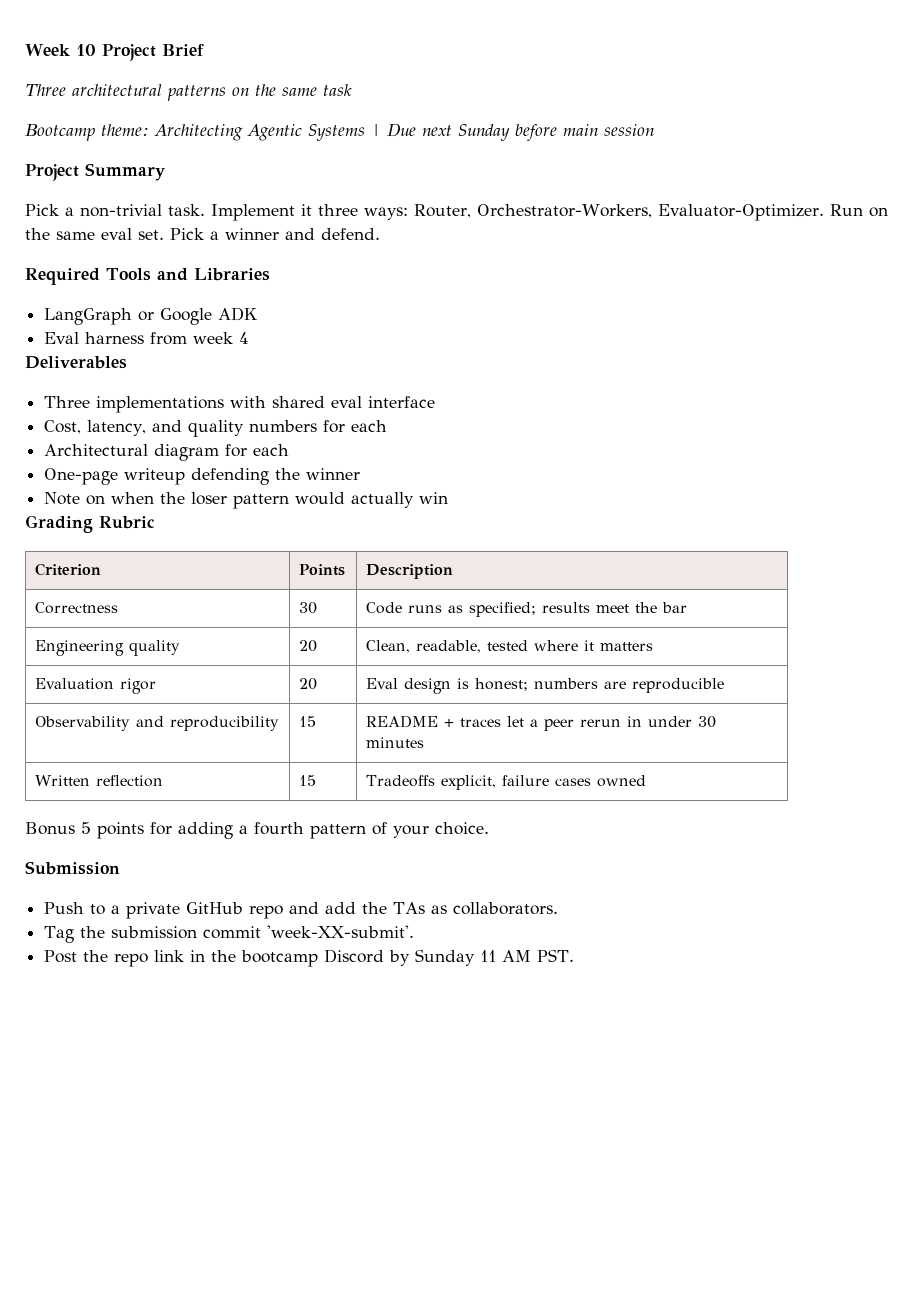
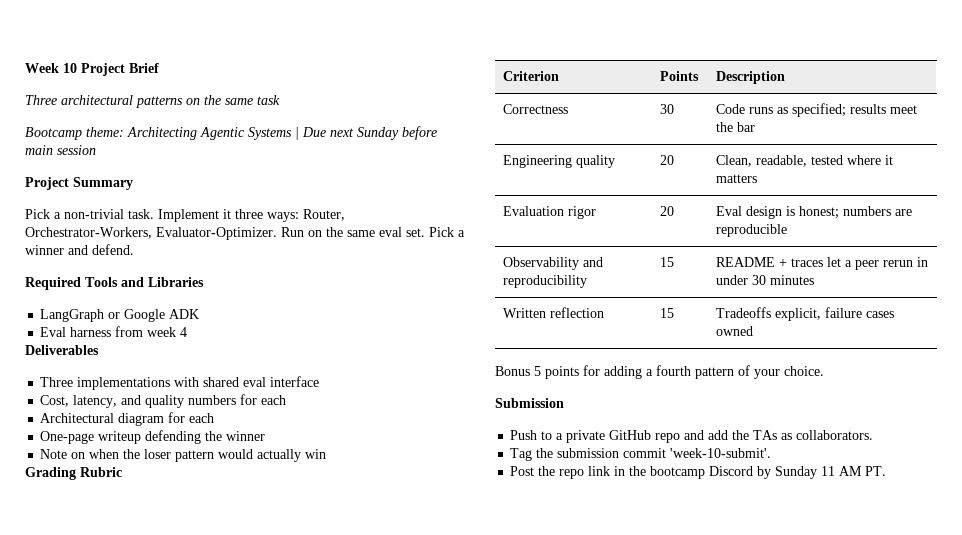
- Tag the submission commit 'week-XX-submit'.
+ Tag the submission commit 'week-10-submit'.
- Post the repo link in the bootcamp Discord by Sunday 11 AM PST.
+ Post the repo link in the bootcamp Discord by Sunday 11 AM PT.

